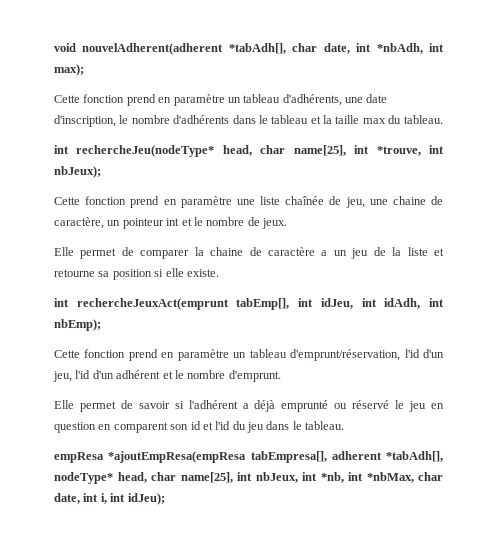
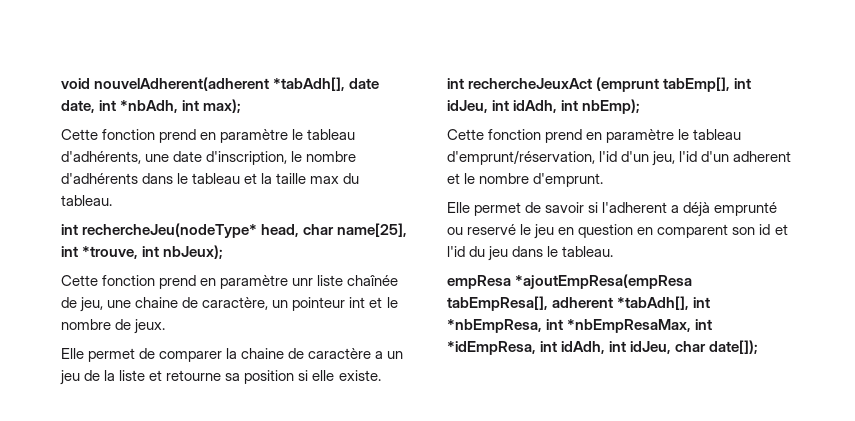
- void nouvelAdherent(adherent *tabAdh[], char date, int *nbAdh, int max);
+ void nouvelAdherent(adherent *tabAdh[], date date, int *nbAdh, int max);
- Cette fonction prend en paramètre un tableau d'adhérents, une date d'inscription, le nombre d'adhérents dans le tableau et la taille max du tableau.
+ Cette fonction prend en paramètre le tableau d'adhérents, une date d'inscription, le nombre d'adhérents dans le tableau et la taille max du tableau.
- Cette fonction prend en paramètre une liste chaînée de jeu, une chaine de caractère, un pointeur int et le nombre de jeux.
+ Cette fonction prend en paramètre unr liste chaînée de jeu, une chaine de caractère, un pointeur int et le nombre de jeux.
- int rechercheJeuxAct(emprunt tabEmp[], int idJeu, int idAdh, int nbEmp);
+ int rechercheJeuxAct (emprunt tabEmp[], int idJeu, int idAdh, int nbEmp);
- Cette fonction prend en paramètre un tableau d'emprunt/réservation, l'id d'un jeu, l'id d'un adhérent et le nombre d'emprunt.
+ Cette fonction prend en paramètre le tableau d'emprunt/réservation, l'id d'un jeu, l'id d'un adherent et le nombre d'emprunt.
- Elle permet de savoir si l'adhérent a déjà emprunté ou réservé le jeu en question en comparent son id et l'id du jeu dans le tableau.
+ Elle permet de savoir si l'adherent a déjà emprunté ou reservé le jeu en question en comparent son id et l'id du jeu dans le tableau.
- empResa *ajoutEmpResa(empResa tabEmpresa[], adherent *tabAdh[], nodeType* head, char name[25], int nbJeux, int *nb, int *nbMax, char date, int i, int idJeu);
+ empResa *ajoutEmpResa(empResa tabEmpResa[], adherent *tabAdh[], int *nbEmpResa, int *nbEmpResaMax, int *idEmpResa, int idAdh, int idJeu, char date[]);

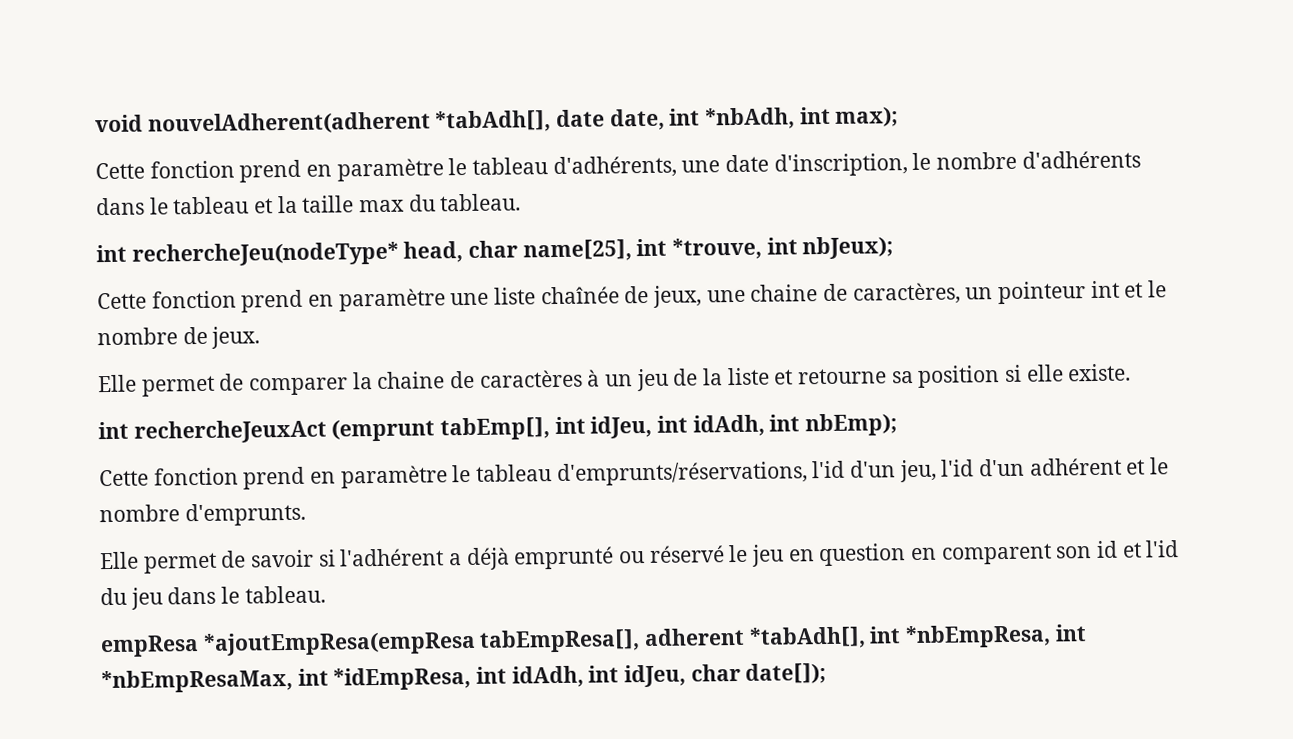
- Cette fonction prend en paramètre unr liste chaînée de jeu, une chaine de caractère, un pointeur int et le nombre de jeux.
+ Cette fonction prend en paramètre une liste chaînée de jeux, une chaine de caractères, un pointeur int et le nombre de jeux.
- Elle permet de comparer la chaine de caractère a un jeu de la liste et retourne sa position si elle existe.
+ Elle permet de comparer la chaine de caractères à un jeu de la liste et retourne sa position si elle existe.
- Cette fonction prend en paramètre le tableau d'emprunt/réservation, l'id d'un jeu, l'id d'un adherent et le nombre d'emprunt.
+ Cette fonction prend en paramètre le tableau d'emprunts/réservations, l'id d'un jeu, l'id d'un adhérent et le nombre d'emprunts.
- Elle permet de savoir si l'adherent a déjà emprunté ou reservé le jeu en question en comparent son id et l'id du jeu dans le tableau.
+ Elle permet de savoir si l'adhérent a déjà emprunté ou réservé le jeu en question en comparent son id et l'id du jeu dans le tableau.

